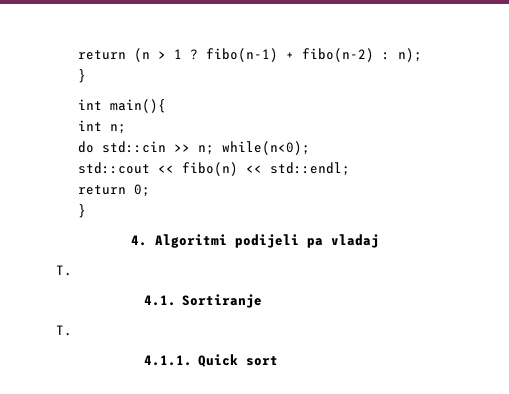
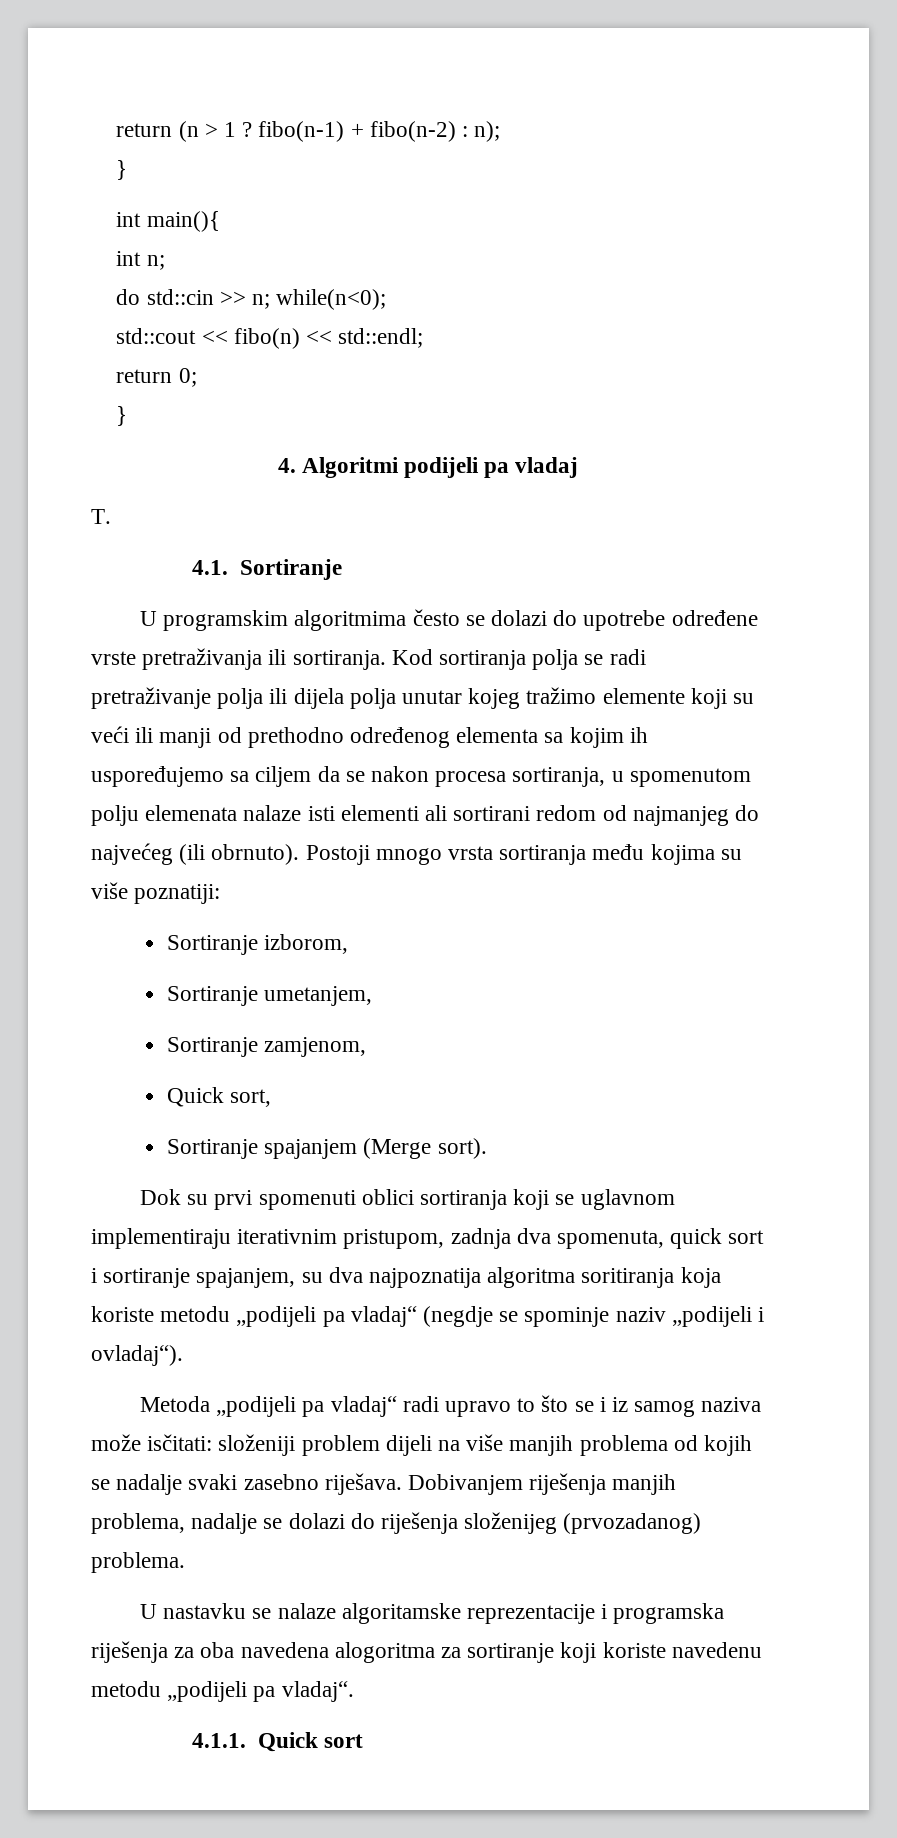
  4.1. Sortiranje
- T.
+ U programskim algoritmima često se dolazi do upotrebe određene vrste pretraživanja ili sortiranja. Kod sortiranja polja se radi pretraživanje polja ili dijela polja unutar kojeg tražimo elemente koji su veći ili manji od prethodno određenog elementa sa kojim ih uspoređujemo sa ciljem da se nakon procesa sortiranja, u spomenutom polju elemenata nalaze isti elementi ali sortirani redom od najmanjeg do najvećeg (ili obrnuto). Postoji mnogo vrsta sortiranja među kojima su više poznatiji:
+ Sortiranje izborom,
+ Sortiranje umetanjem,
+ Sortiranje zamjenom,
+ Quick sort,
+ Sortiranje spajanjem (Merge sort).
+ Dok su prvi spomenuti oblici sortiranja koji se uglavnom implementiraju iterativnim pristupom, zadnja dva spomenuta, quick sort i sortiranje spajanjem, su dva najpoznatija algoritma soritiranja koja koriste metodu „podijeli pa vladaj“ (negdje se spominje naziv „podijeli i ovladaj“).
+ Metoda „podijeli pa vladaj“ radi upravo to što se i iz samog naziva može isčitati: složeniji problem dijeli na više manjih problema od kojih se nadalje svaki zasebno riješava. Dobivanjem riješenja manjih problema, nadalje se dolazi do riješenja složenijeg (prvozadanog) problema.
+ U nastavku se nalaze algoritamske reprezentacije i programska riješenja za oba navedena alogoritma za sortiranje koji koriste navedenu metodu „podijeli pa vladaj“.

